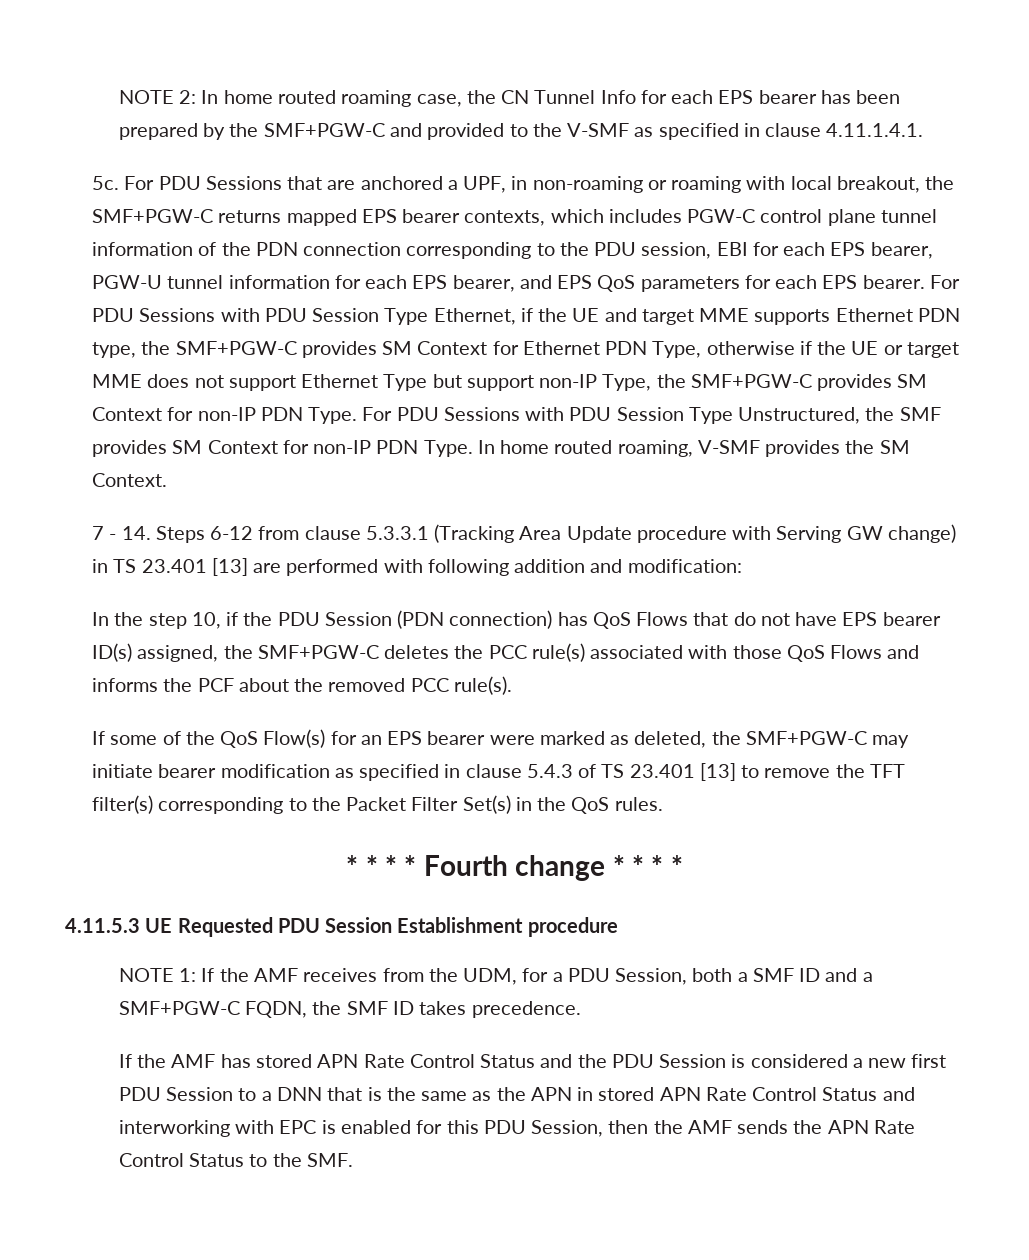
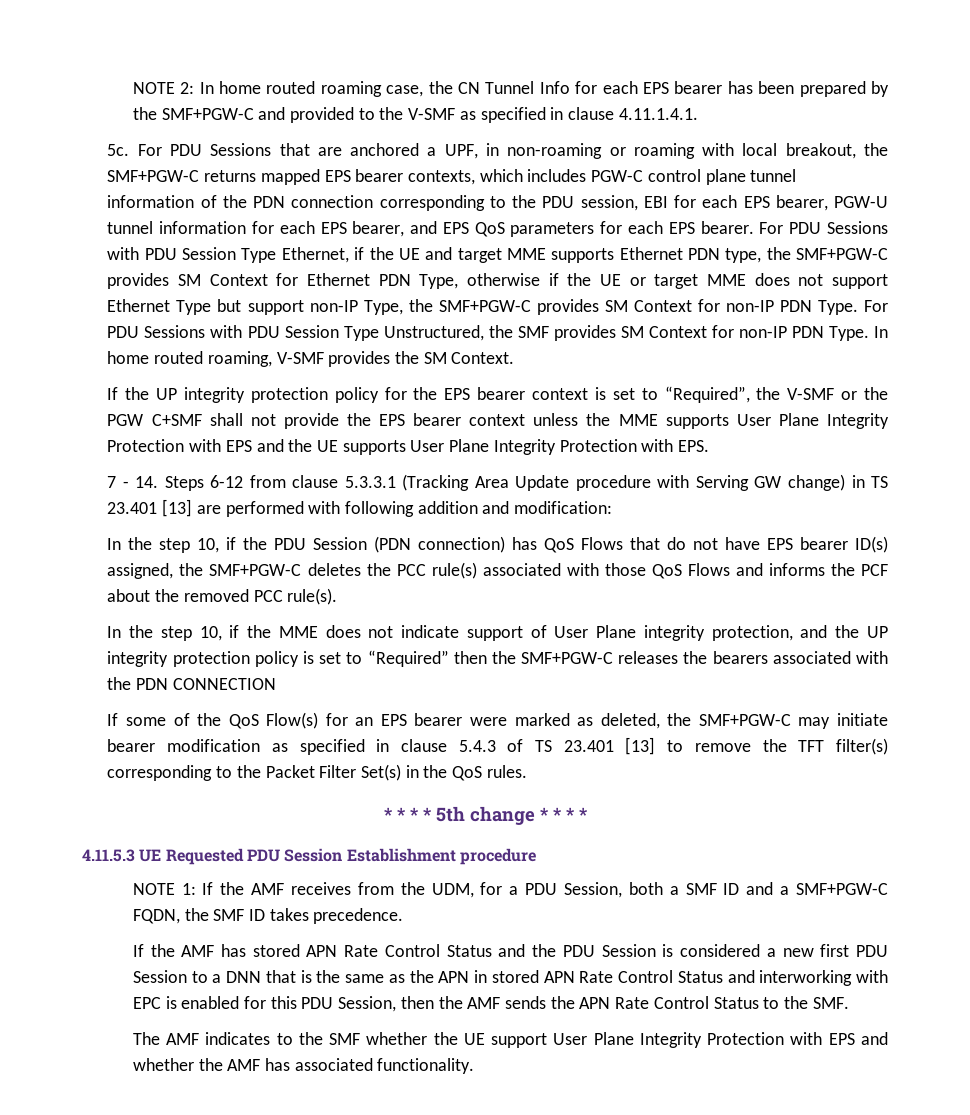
+ If the UP integrity protection policy for the EPS bearer context is set to “Required”, the V-SMF or the PGW C+SMF shall not provide the EPS bearer context unless the MME supports User Plane Integrity Protection with EPS and the UE supports User Plane Integrity Protection with EPS.
+ In the step 10, if the MME does not indicate support of User Plane integrity protection, and the UP integrity protection policy is set to “Required” then the SMF+PGW-C releases the bearers associated with the PDN CONNECTION
- * * * * Fourth change * * * *
+ * * * * 5th change * * * *
+ The AMF indicates to the SMF whether the UE support User Plane Integrity Protection with EPS and whether the AMF has associated functionality.

